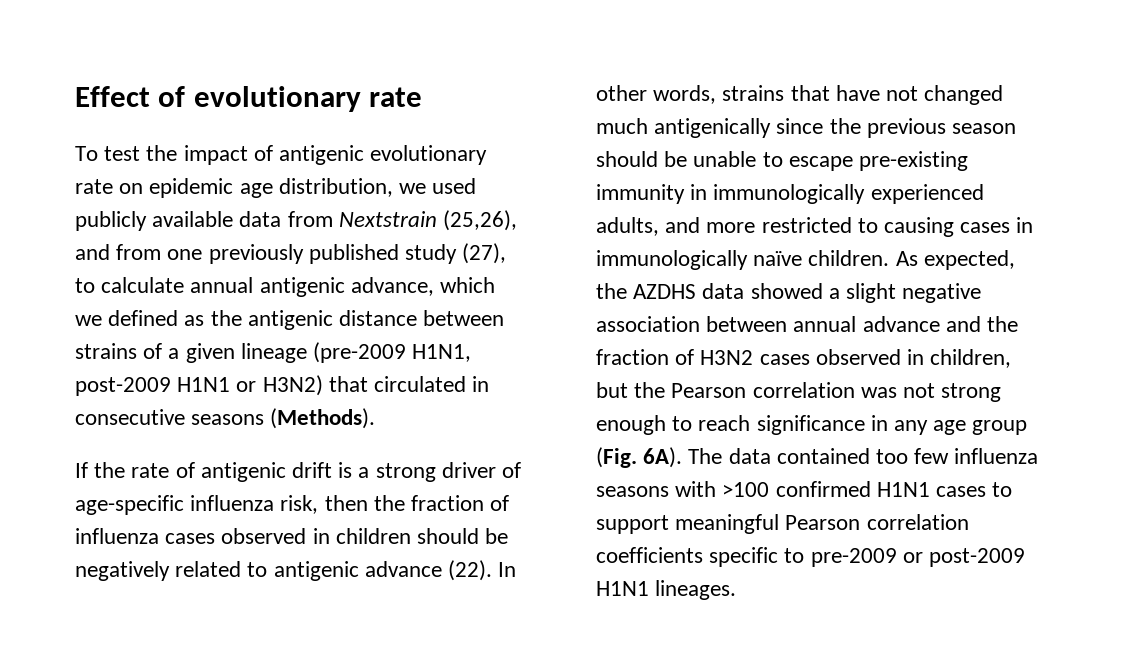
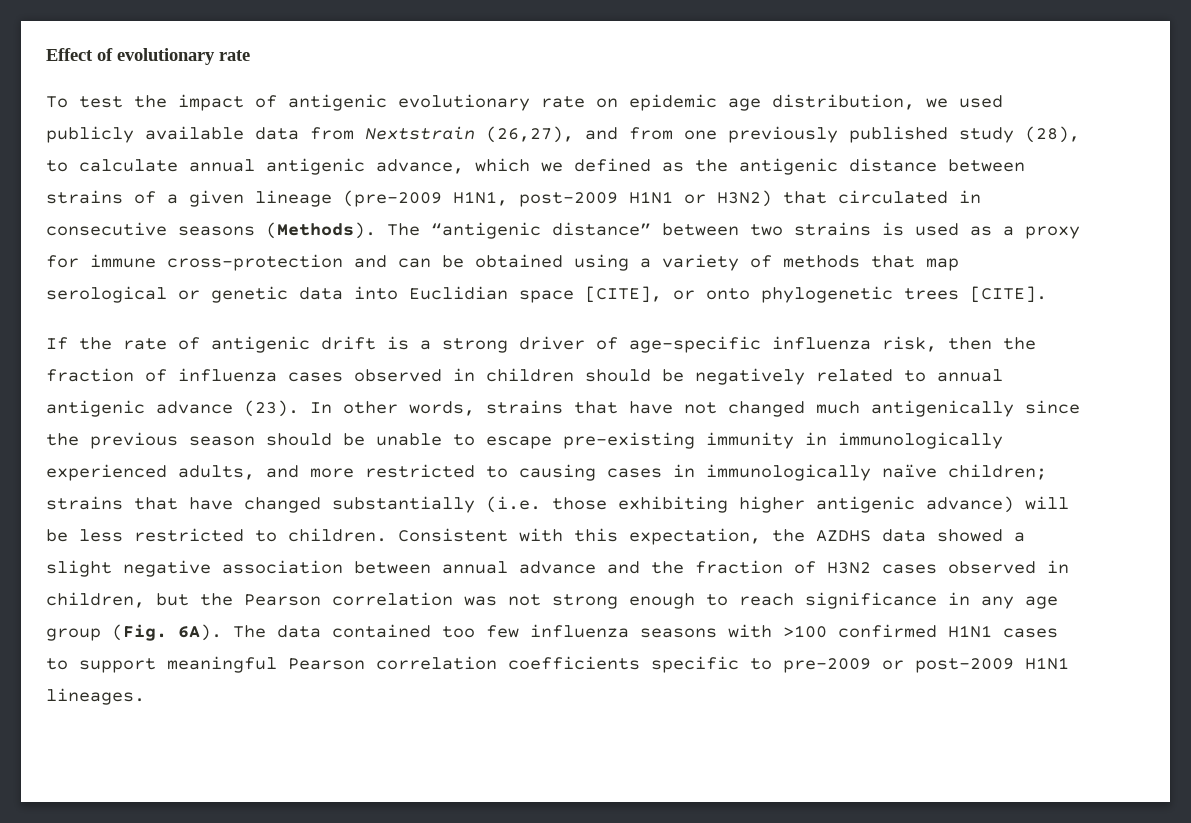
- To test the impact of antigenic evolutionary rate on epidemic age distribution, we used publicly available data from Nextstrain (25,26), and from one previously published study (27), to calculate annual antigenic advance, which we defined as the antigenic distance between strains of a given lineage (pre-2009 H1N1, post-2009 H1N1 or H3N2) that circulated in consecutive seasons (Methods).
+ To test the impact of antigenic evolutionary rate on epidemic age distribution, we used publicly available data from Nextstrain (26,27), and from one previously published study (28), to calculate annual antigenic advance, which we defined as the antigenic distance between strains of a given lineage (pre-2009 H1N1, post-2009 H1N1 or H3N2) that circulated in consecutive seasons (Methods). The “antigenic distance” between two strains is used as a proxy for immune cross-protection and can be obtained using a variety of methods that map serological or genetic data into Euclidian space [CITE], or onto phylogenetic trees [CITE].
- If the rate of antigenic drift is a strong driver of age-specific influenza risk, then the fraction of influenza cases observed in children should be negatively related to antigenic advance (22).
+ If the rate of antigenic drift is a strong driver of age-specific influenza risk, then the fraction of influenza cases observed in children should be negatively related to annual antigenic advance (23).
- In other words, strains that have not changed much antigenically since the previous season should be unable to escape pre-existing immunity in immunologically experienced adults, and more restricted to causing cases in immunologically naïve children. As expected, the AZDHS data showed a slight negative association between annual advance and the fraction of H3N2 cases observed in children, but the Pearson correlation was not strong enough to reach significance in any age group (Fig. 6A).
+ In other words, strains that have not changed much antigenically since the previous season should be unable to escape pre-existing immunity in immunologically experienced adults, and more restricted to causing cases in immunologically naïve children; strains that have changed substantially (i.e. those exhibiting higher antigenic advance) will be less restricted to children. Consistent with this expectation, the AZDHS data showed a slight negative association between annual advance and the fraction of H3N2 cases observed in children, but the Pearson correlation was not strong enough to reach significance in any age group (Fig. 6A).

